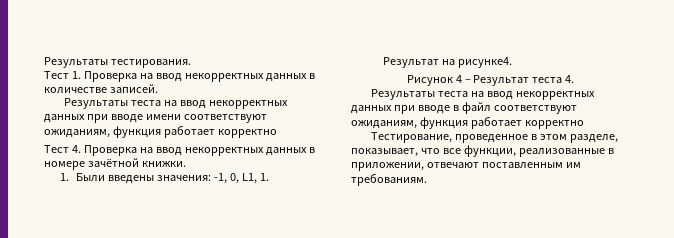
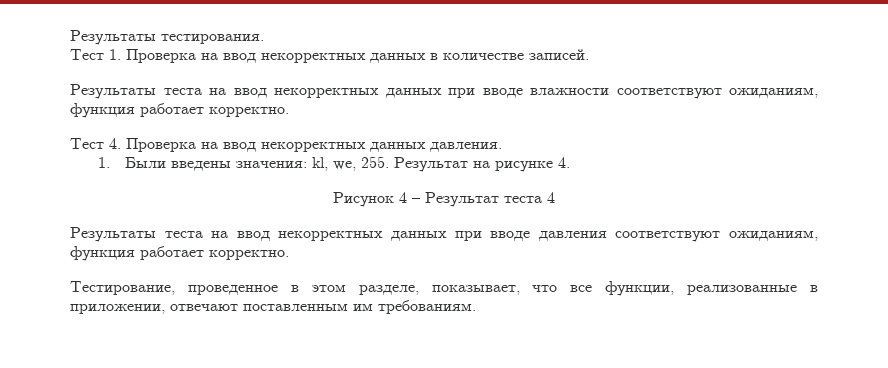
- Результаты теста на ввод некорректных данных при вводе имени соответствуют ожиданиям, функция работает корректно
+ Результаты теста на ввод некорректных данных при вводе влажности соответствуют ожиданиям, функция работает корректно.
- Тест 4. Проверка на ввод некорректных данных в номере зачётной книжки.
+ Тест 4. Проверка на ввод некорректных данных давления.
- 1. Были введены значения: -1, 0, L1, 1. Результат на рисунке4.
+ 1. Были введены значения: kl, we, 255. Результат на рисунке 4.
- Рисунок 4 – Результат теста 4.
- Результаты теста на ввод некорректных данных при вводе в файл соответствуют ожиданиям, функция работает корректно
+ Рисунок 4 – Результат теста 4
+ Результаты теста на ввод некорректных данных при вводе давления соответствуют ожиданиям, функция работает корректно.

